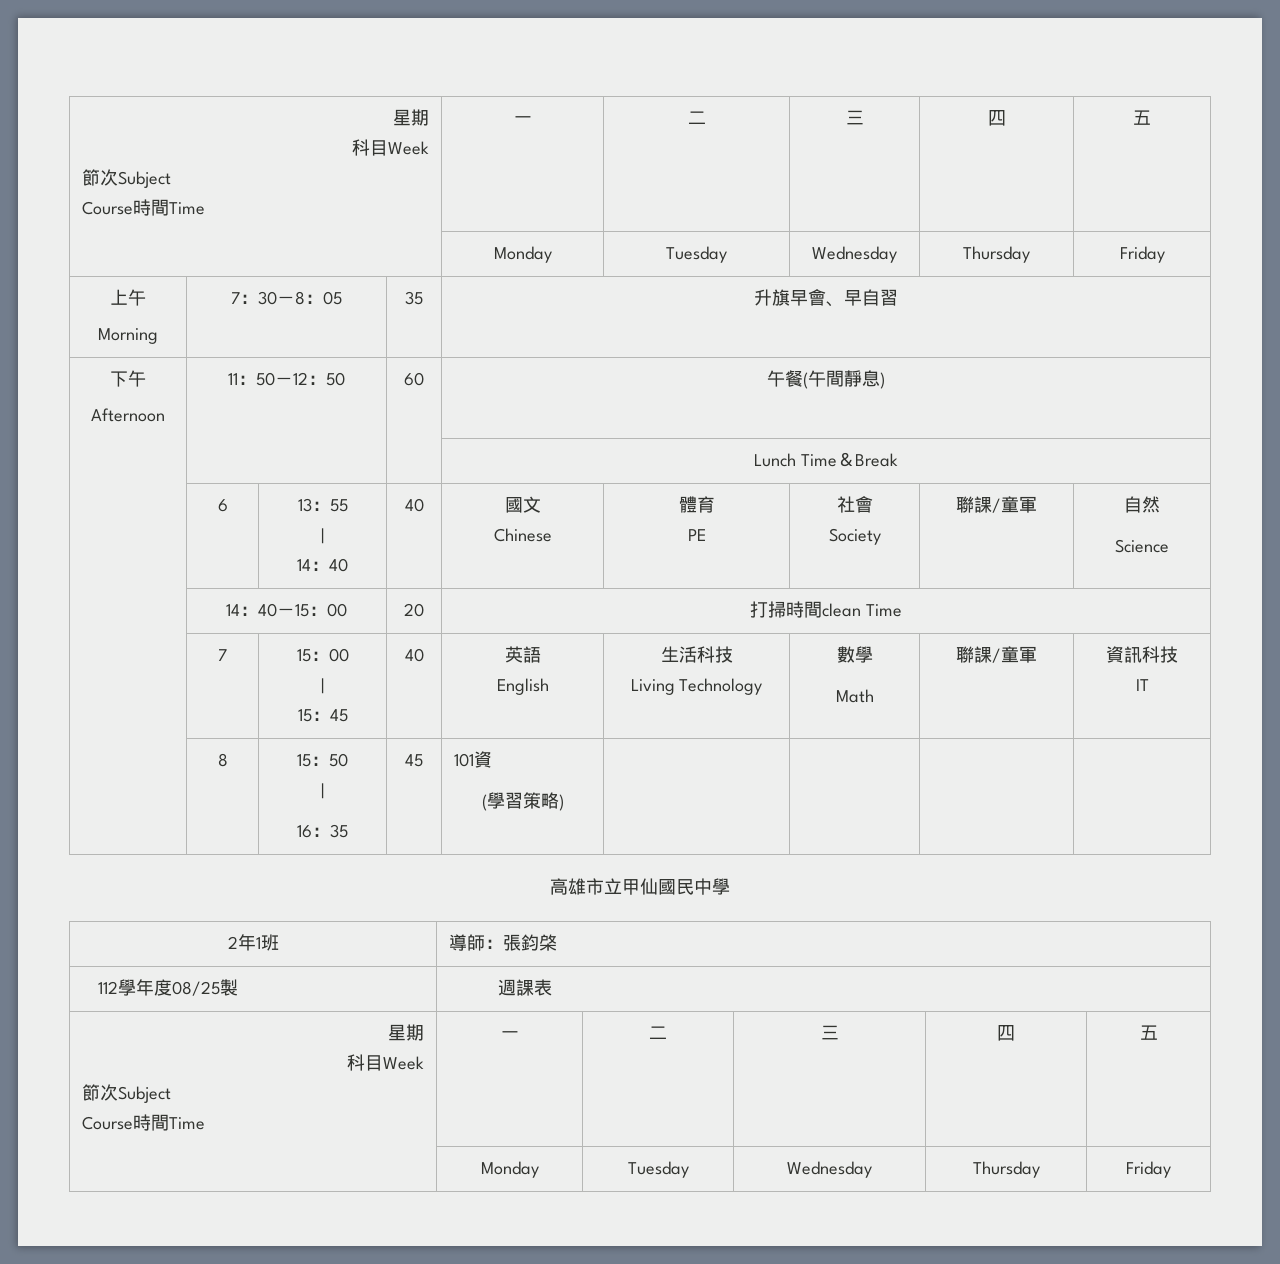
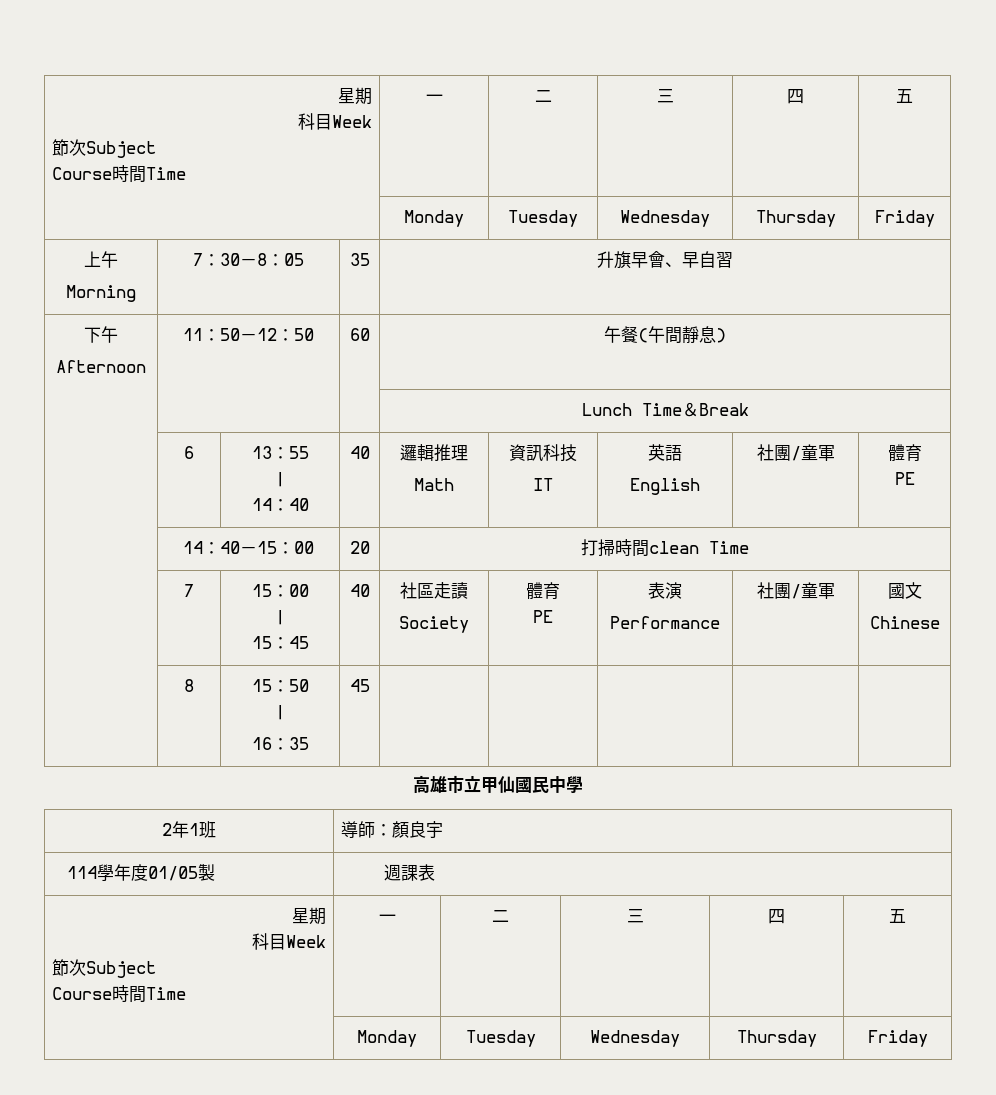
  | 6 | 13：55
  |
- 14：40 | 40 | 國文
- Chinese | 體育
- PE | 社會
- Society | 聯課/童軍 | 自然
- Science
+ 14：40 | 40 | 邏輯推理
+ Math | 資訊科技
+ IT | 英語
+ English | 社團/童軍 | 體育
+ PE
  | 7 | 15：00
  |
- 15：45 | 40 | 英語
- English | 生活科技
- Living Technology | 數學
- Math | 聯課/童軍 | 資訊科技
- IT
+ 15：45 | 40 | 社區走讀
+ Society | 體育
+ PE | 表演
+ Performance | 社團/童軍 | 國文
+ Chinese
  | 8 | 15：50
  |
- 16：35 | 45 | 101資
- (學習策略) | | | |
+ 16：35 | 45 | | | | |
- 2年1班 | 導師：張鈞棨
- 112學年度08/25製 | 週課表
+ 2年1班 | 導師：顏良宇
+ 114學年度01/05製 | 週課表

